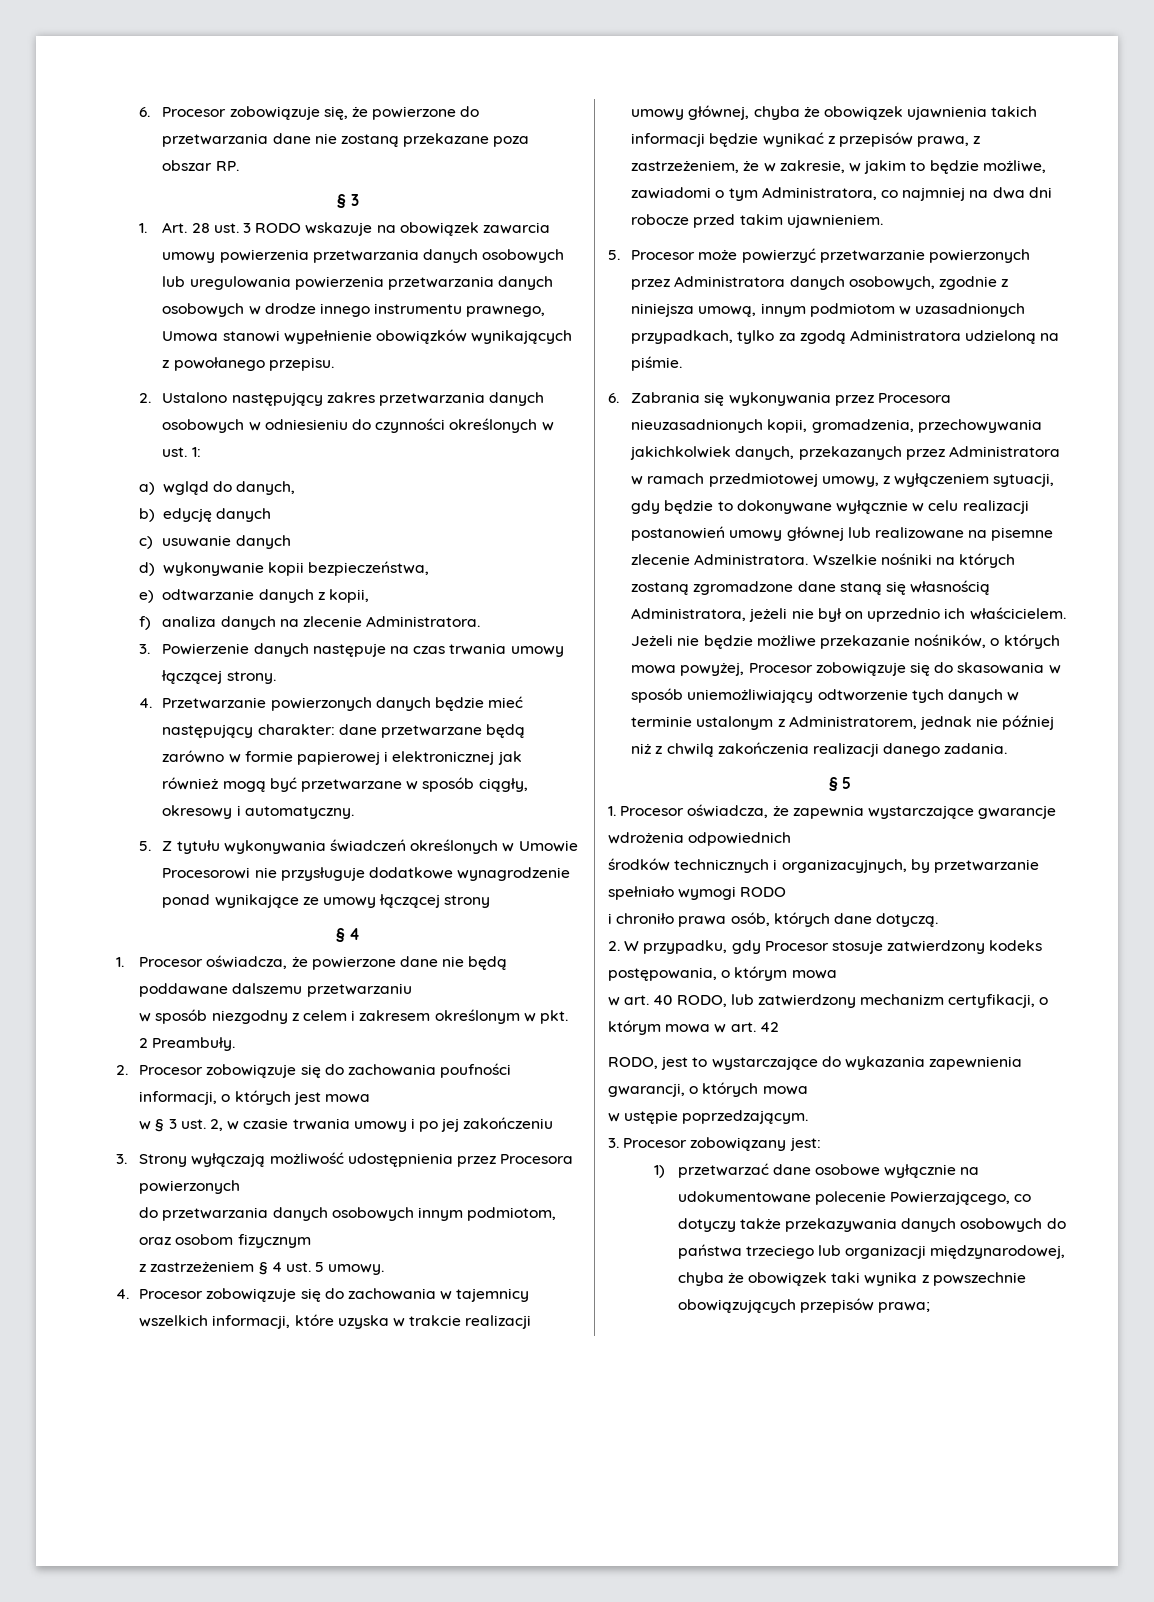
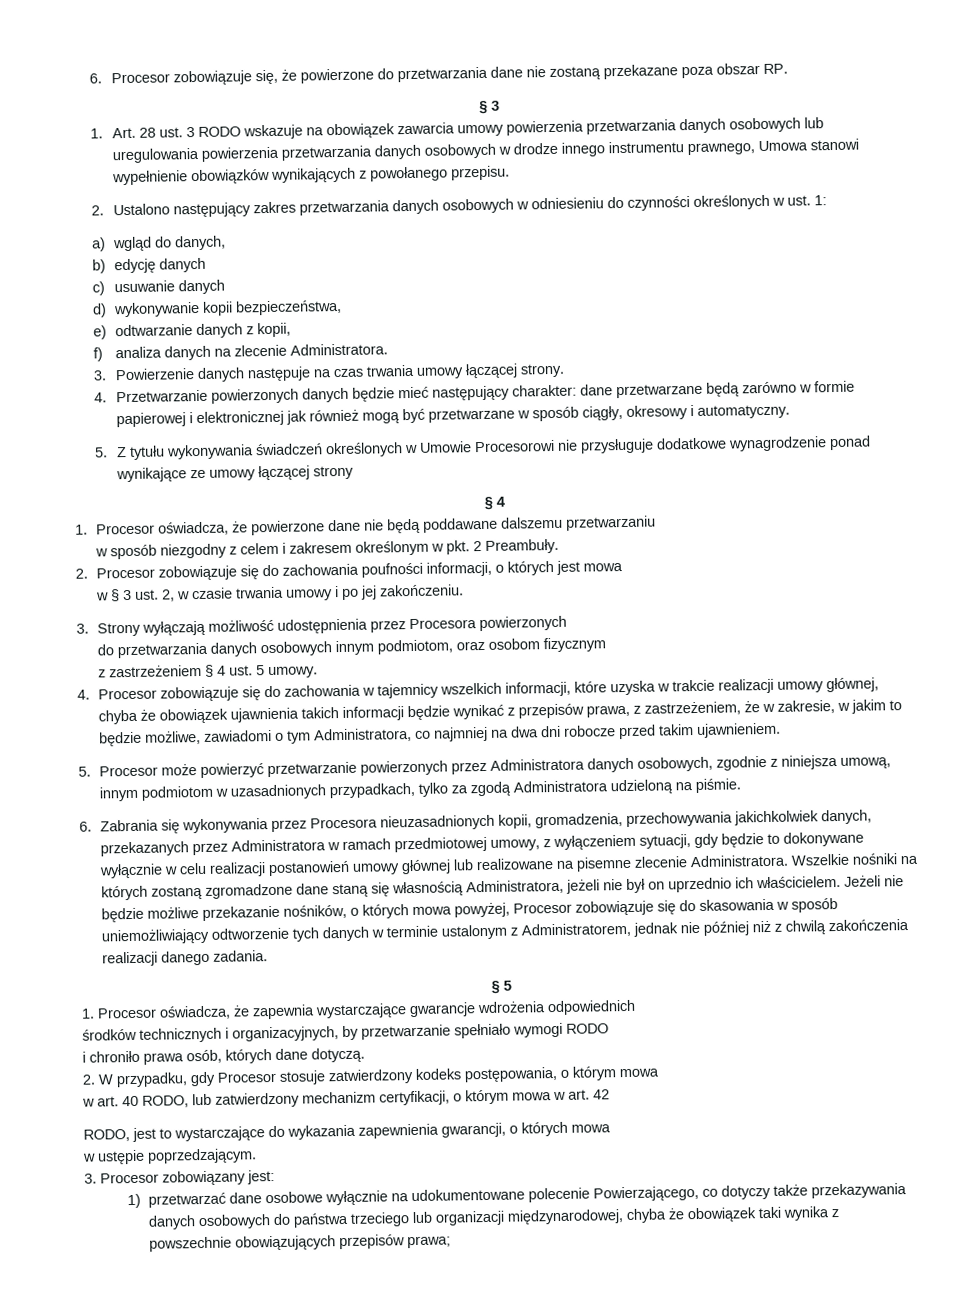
- w § 3 ust. 2, w czasie trwania umowy i po jej zakończeniu
+ w § 3 ust. 2, w czasie trwania umowy i po jej zakończeniu.

